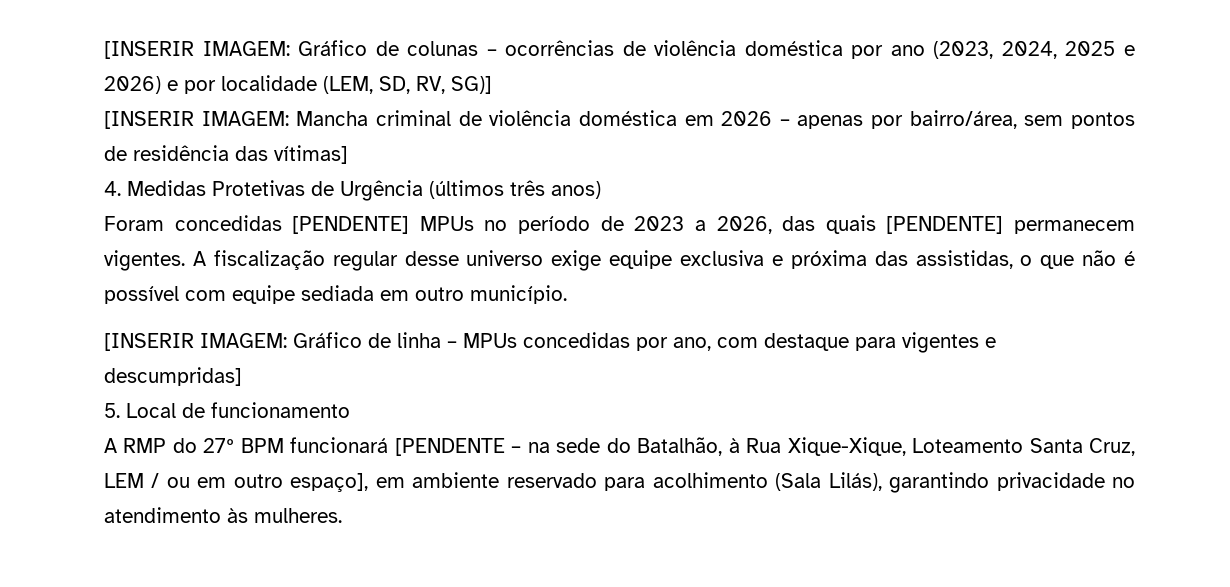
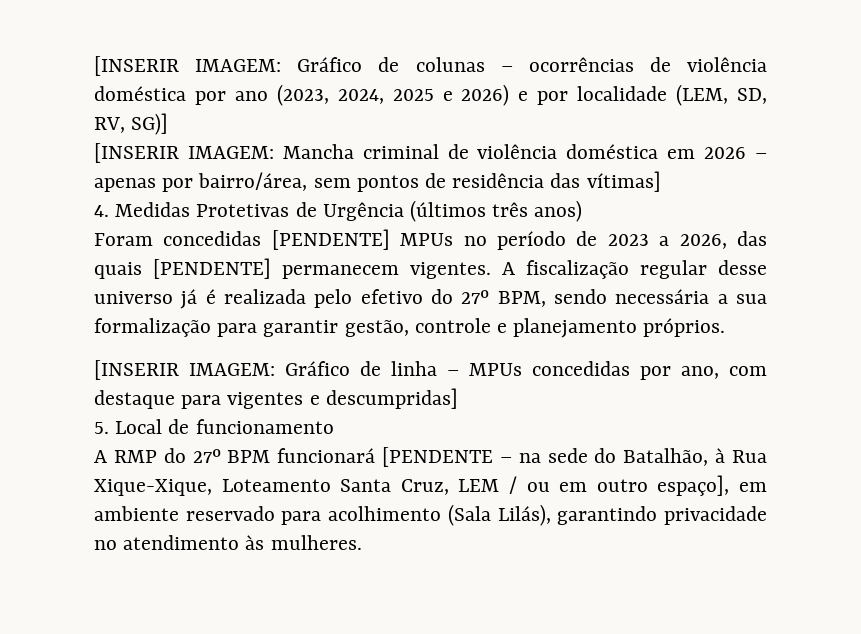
- A fiscalização regular desse universo exige equipe exclusiva e próxima das assistidas, o que não é possível com equipe sediada em outro município.
+ A fiscalização regular desse universo já é realizada pelo efetivo do 27º BPM, sendo necessária a sua formalização para garantir gestão, controle e planejamento próprios.

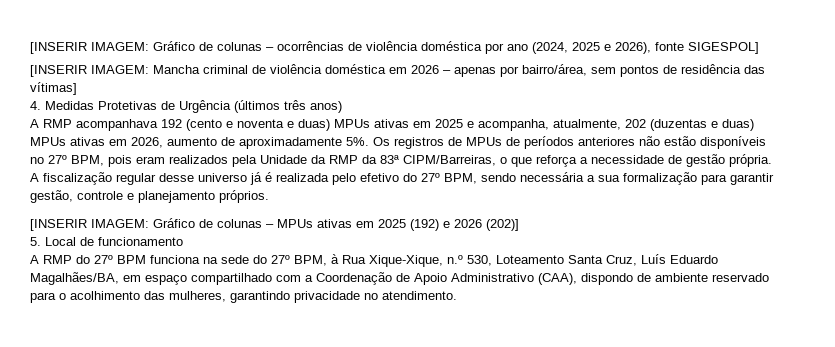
- [INSERIR IMAGEM: Gráfico de colunas – ocorrências de violência doméstica por ano (2023, 2024, 2025 e 2026) e por localidade (LEM, SD, RV, SG)]
+ [INSERIR IMAGEM: Gráfico de colunas – ocorrências de violência doméstica por ano (2024, 2025 e 2026), fonte SIGESPOL]
- Foram concedidas [PENDENTE] MPUs no período de 2023 a 2026, das quais [PENDENTE] permanecem vigentes.
+ A RMP acompanhava 192 (cento e noventa e duas) MPUs ativas em 2025 e acompanha, atualmente, 202 (duzentas e duas) MPUs ativas em 2026, aumento de aproximadamente 5%. Os registros de MPUs de períodos anteriores não estão disponíveis no 27º BPM, pois eram realizados pela Unidade da RMP da 83ª CIPM/Barreiras, o que reforça a necessidade de gestão própria.
- [INSERIR IMAGEM: Gráfico de linha – MPUs concedidas por ano, com destaque para vigentes e descumpridas]
+ [INSERIR IMAGEM: Gráfico de colunas – MPUs ativas em 2025 (192) e 2026 (202)]
- A RMP do 27º BPM funcionará [PENDENTE – na sede do Batalhão, à Rua Xique-Xique, Loteamento Santa Cruz, LEM / ou em outro espaço], em ambiente reservado para acolhimento (Sala Lilás), garantindo privacidade no atendimento às mulheres.
+ A RMP do 27º BPM funciona na sede do 27º BPM, à Rua Xique-Xique, n.º 530, Loteamento Santa Cruz, Luís Eduardo Magalhães/BA, em espaço compartilhado com a Coordenação de Apoio Administrativo (CAA), dispondo de ambiente reservado para o acolhimento das mulheres, garantindo privacidade no atendimento.

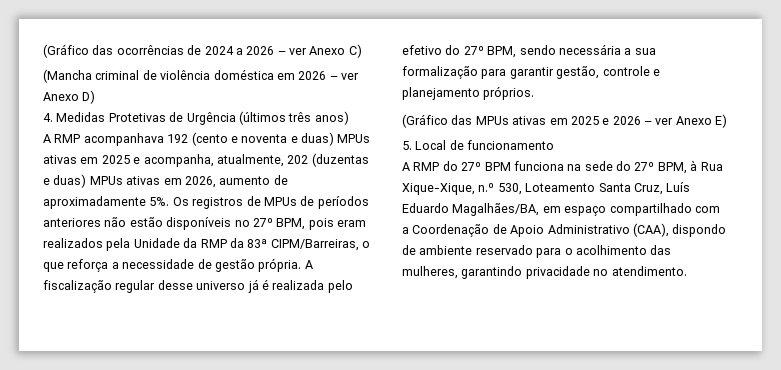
- [INSERIR IMAGEM: Gráfico de colunas – ocorrências de violência doméstica por ano (2024, 2025 e 2026), fonte SIGESPOL]
- [INSERIR IMAGEM: Mancha criminal de violência doméstica em 2026 – apenas por bairro/área, sem pontos de residência das vítimas]
+ (Gráfico das ocorrências de 2024 a 2026 – ver Anexo C)
+ (Mancha criminal de violência doméstica em 2026 – ver Anexo D)
- [INSERIR IMAGEM: Gráfico de colunas – MPUs ativas em 2025 (192) e 2026 (202)]
+ (Gráfico das MPUs ativas em 2025 e 2026 – ver Anexo E)

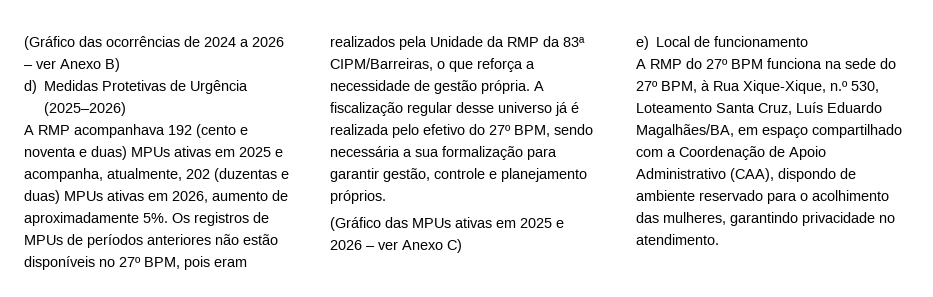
- (Gráfico das ocorrências de 2024 a 2026 – ver Anexo C)
- (Mancha criminal de violência doméstica em 2026 – ver Anexo D)
- 4. Medidas Protetivas de Urgência (últimos três anos)
+ (Gráfico das ocorrências de 2024 a 2026 – ver Anexo B)
+ d) Medidas Protetivas de Urgência (2025–2026)
- (Gráfico das MPUs ativas em 2025 e 2026 – ver Anexo E)
- 5. Local de funcionamento
+ (Gráfico das MPUs ativas em 2025 e 2026 – ver Anexo C)
+ e) Local de funcionamento

